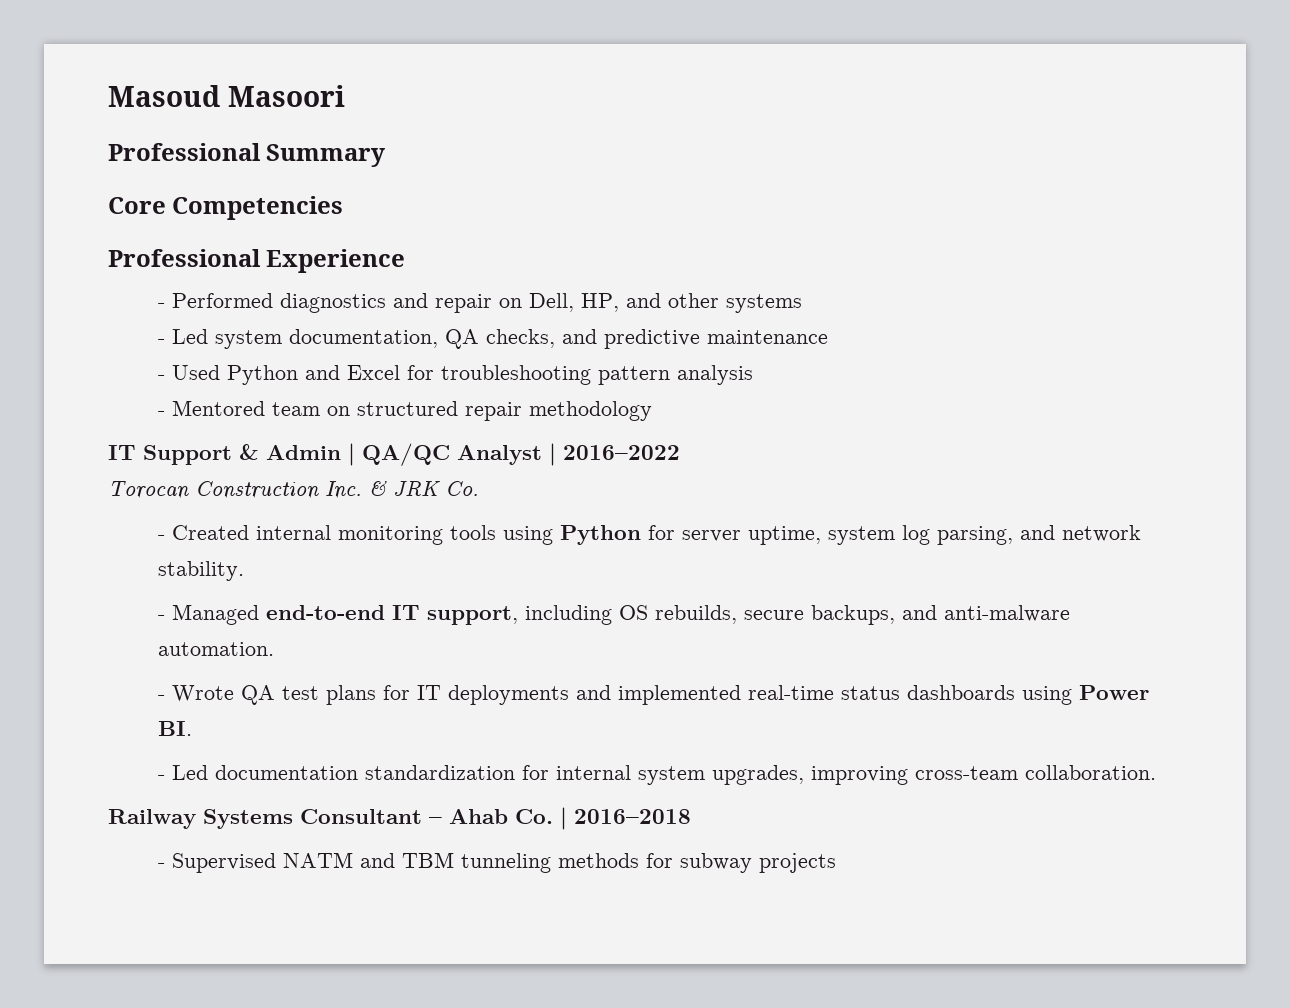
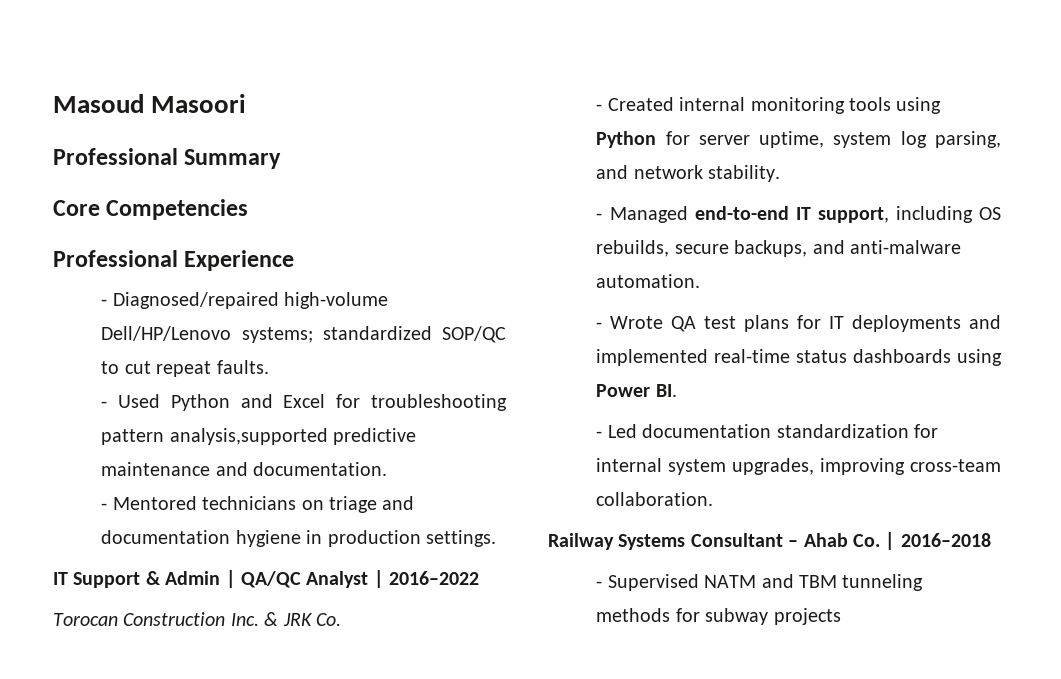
- - Performed diagnostics and repair on Dell, HP, and other systems
- - Led system documentation, QA checks, and predictive maintenance
+ - Diagnosed/repaired high-volume Dell/HP/Lenovo systems; standardized SOP/QC to cut repeat faults.
- - Used Python and Excel for troubleshooting pattern analysis
- - Mentored team on structured repair methodology
+ - Used Python and Excel for troubleshooting pattern analysis,supported predictive maintenance and documentation.
+ - Mentored technicians on triage and documentation hygiene in production settings.

